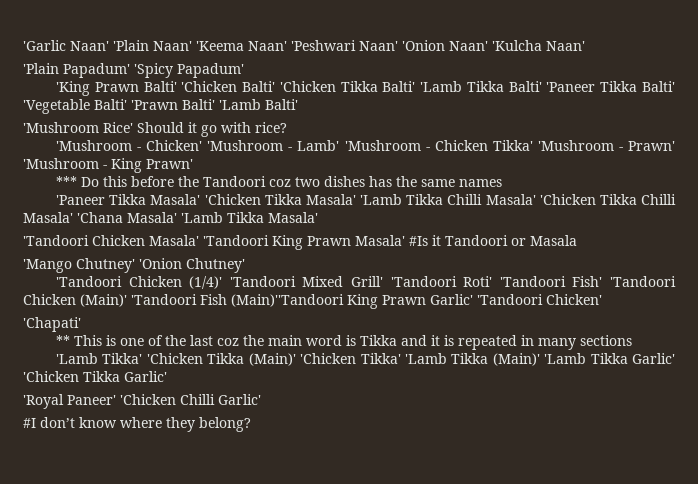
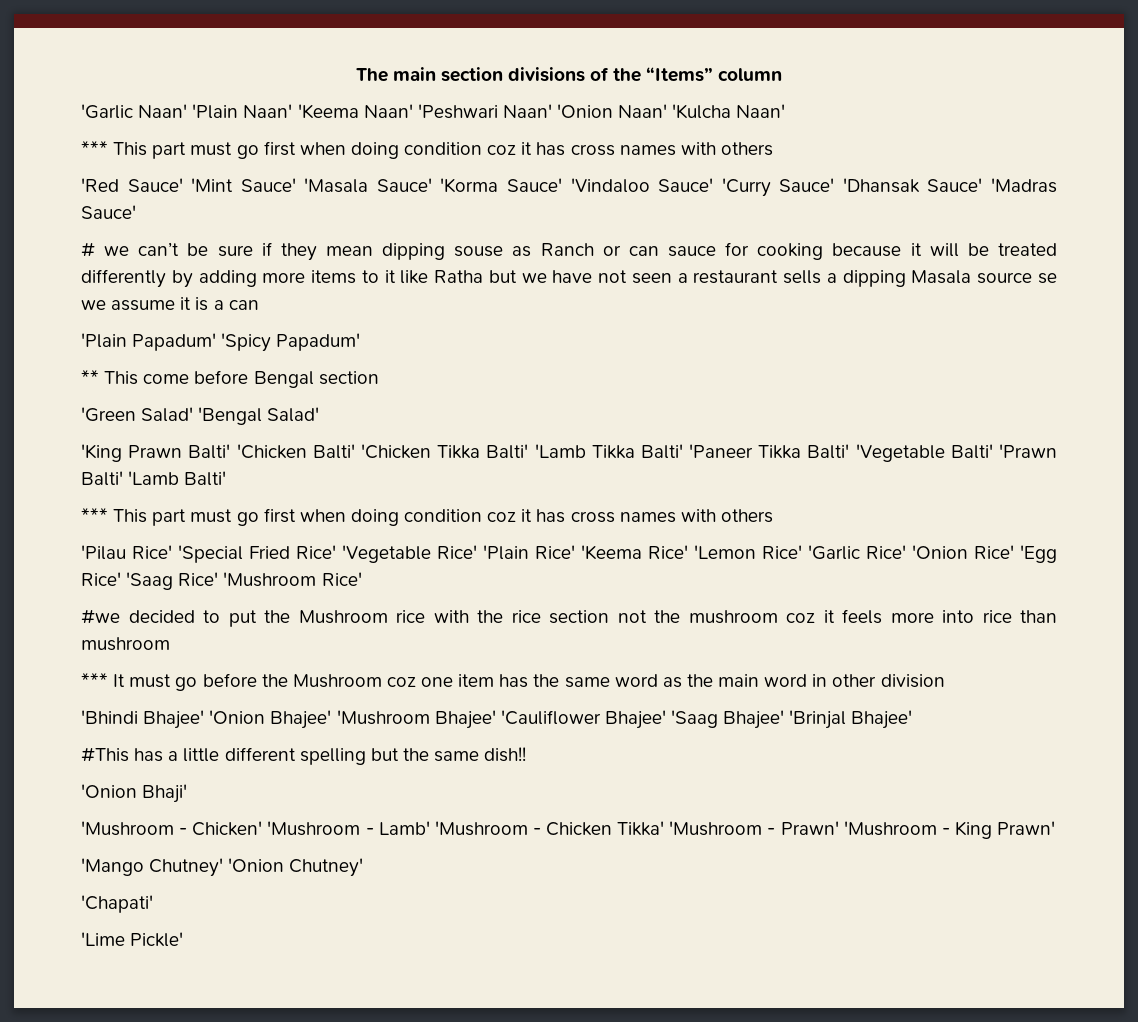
+ The main section divisions of the “Items” column
  'Garlic Naan' 'Plain Naan' 'Keema Naan' 'Peshwari Naan' 'Onion Naan' 'Kulcha Naan'
+ *** This part must go first when doing condition coz it has cross names with others
+ 'Red Sauce' 'Mint Sauce' 'Masala Sauce' 'Korma Sauce' 'Vindaloo Sauce' 'Curry Sauce' 'Dhansak Sauce' 'Madras Sauce'
+ # we can’t be sure if they mean dipping souse as Ranch or can sauce for cooking because it will be treated differently by adding more items to it like Ratha but we have not seen a restaurant sells a dipping Masala source se we assume it is a can
  'Plain Papadum' 'Spicy Papadum'
+ ** This come before Bengal section
+ 'Green Salad' 'Bengal Salad'
  'King Prawn Balti' 'Chicken Balti' 'Chicken Tikka Balti' 'Lamb Tikka Balti' 'Paneer Tikka Balti' 'Vegetable Balti' 'Prawn Balti' 'Lamb Balti'
- 'Mushroom Rice' Should it go with rice?
+ *** This part must go first when doing condition coz it has cross names with others
+ 'Pilau Rice' 'Special Fried Rice' 'Vegetable Rice' 'Plain Rice' 'Keema Rice' 'Lemon Rice' 'Garlic Rice' 'Onion Rice' 'Egg Rice' 'Saag Rice' 'Mushroom Rice'
+ #we decided to put the Mushroom rice with the rice section not the mushroom coz it feels more into rice than mushroom
+ *** It must go before the Mushroom coz one item has the same word as the main word in other division
+ 'Bhindi Bhajee' 'Onion Bhajee' 'Mushroom Bhajee' 'Cauliflower Bhajee' 'Saag Bhajee' 'Brinjal Bhajee'
+ #This has a little different spelling but the same dish!!
+ 'Onion Bhaji'
- *** Do this before the Tandoori coz two dishes has the same names
- 'Paneer Tikka Masala' 'Chicken Tikka Masala' 'Lamb Tikka Chilli Masala' 'Chicken Tikka Chilli Masala' 'Chana Masala' 'Lamb Tikka Masala'
- 'Tandoori Chicken Masala' 'Tandoori King Prawn Masala' #Is it Tandoori or Masala
  'Mango Chutney' 'Onion Chutney'
- 'Tandoori Chicken (1/4)' 'Tandoori Mixed Grill' 'Tandoori Roti' 'Tandoori Fish' 'Tandoori Chicken (Main)' 'Tandoori Fish (Main)''Tandoori King Prawn Garlic' 'Tandoori Chicken'
  'Chapati'
- ** This is one of the last coz the main word is Tikka and it is repeated in many sections
- 'Lamb Tikka' 'Chicken Tikka (Main)' 'Chicken Tikka' 'Lamb Tikka (Main)' 'Lamb Tikka Garlic' 'Chicken Tikka Garlic'
- 'Royal Paneer' 'Chicken Chilli Garlic'
- #I don’t know where they belong?
+ 'Lime Pickle'

